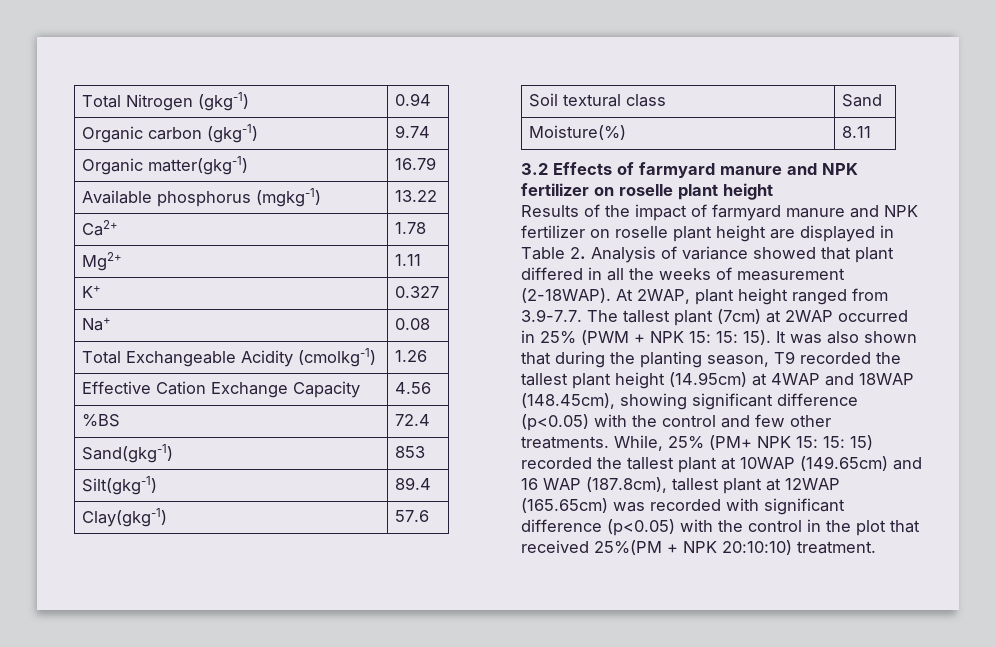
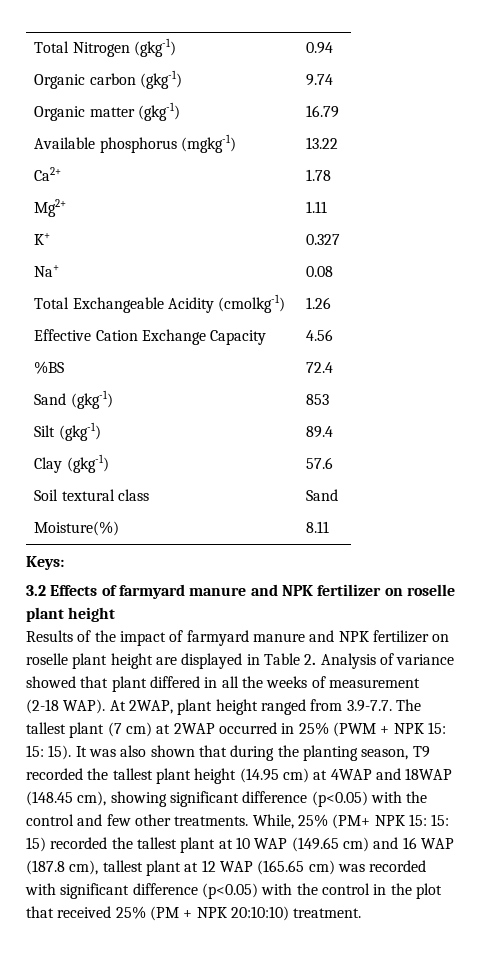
- Organic matter(gkg-1) | 16.79
+ Organic matter (gkg-1) | 16.79
- Sand(gkg-1) | 853
+ Sand (gkg-1) | 853
- Silt(gkg-1) | 89.4
+ Silt (gkg-1) | 89.4
- Clay(gkg-1) | 57.6
+ Clay (gkg-1) | 57.6
+ Keys:
- Results of the impact of farmyard manure and NPK fertilizer on roselle plant height are displayed in Table 2. Analysis of variance showed that plant differed in all the weeks of measurement (2-18WAP).
+ Results of the impact of farmyard manure and NPK fertilizer on roselle plant height are displayed in Table 2. Analysis of variance showed that plant differed in all the weeks of measurement (2-18 WAP).
- At 2WAP, plant height ranged from 3.9-7.7. The tallest plant (7cm) at 2WAP occurred in 25% (PWM + NPK 15: 15: 15).
+ At 2WAP, plant height ranged from 3.9-7.7. The tallest plant (7 cm) at 2WAP occurred in 25% (PWM + NPK 15: 15: 15).
- It was also shown that during the planting season, T9 recorded the tallest plant height (14.95cm) at 4WAP and 18WAP (148.45cm), showing significant difference (p<0.05) with the control and few other treatments.
+ It was also shown that during the planting season, T9 recorded the tallest plant height (14.95 cm) at 4WAP and 18WAP (148.45 cm), showing significant difference (p<0.05) with the control and few other treatments.
- While, 25% (PM+ NPK 15: 15: 15) recorded the tallest plant at 10WAP (149.65cm) and 16 WAP (187.8cm), tallest plant at 12WAP (165.65cm) was recorded with significant difference (p<0.05) with the control in the plot that received 25%(PM + NPK 20:10:10) treatment.
+ While, 25% (PM+ NPK 15: 15: 15) recorded the tallest plant at 10 WAP (149.65 cm) and 16 WAP (187.8 cm), tallest plant at 12 WAP (165.65 cm) was recorded with significant difference (p<0.05) with the control in the plot that received 25% (PM + NPK 20:10:10) treatment.

